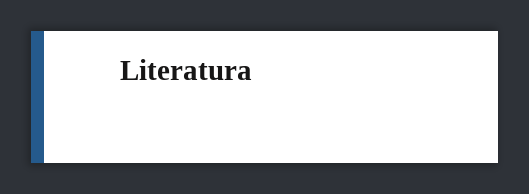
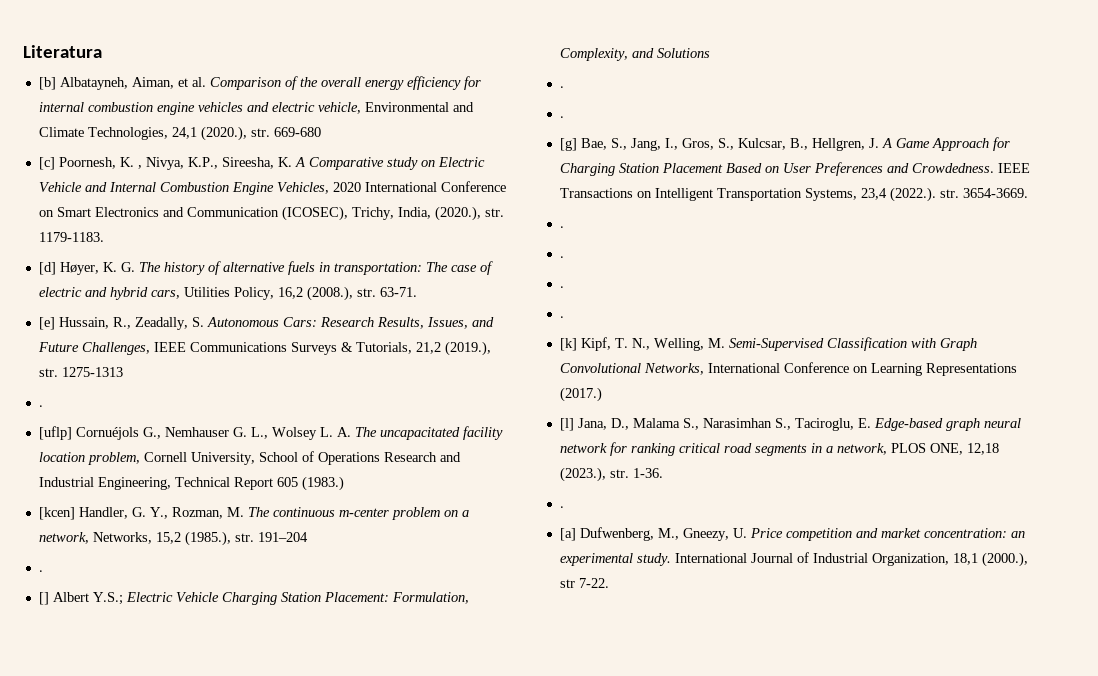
+ [b] Albatayneh, Aiman, et al. Comparison of the overall energy efficiency for internal combustion engine vehicles and electric vehicle, Environmental and Climate Technologies, 24,1 (2020.), str. 669-680
+ [c] Poornesh, K. , Nivya, K.P., Sireesha, K. A Comparative study on Electric Vehicle and Internal Combustion Engine Vehicles, 2020 International Conference on Smart Electronics and Communication (ICOSEC), Trichy, India, (2020.), str. 1179-1183.
+ [d] Høyer, K. G. The history of alternative fuels in transportation: The case of electric and hybrid cars, Utilities Policy, 16,2 (2008.), str. 63-71.
+ [e] Hussain, R., Zeadally, S. Autonomous Cars: Research Results, Issues, and Future Challenges, IEEE Communications Surveys & Tutorials, 21,2 (2019.), str. 1275-1313
+ .
+ [uflp] Cornuéjols G., Nemhauser G. L., Wolsey L. A. The uncapacitated facility location problem, Cornell University, School of Operations Research and Industrial Engineering, Technical Report 605 (1983.)
+ [kcen] Handler, G. Y., Rozman, M. The continuous m-center problem on a network, Networks, 15,2 (1985.), str. 191–204
+ .
+ [] Albert Y.S.; Electric Vehicle Charging Station Placement: Formulation, Complexity, and Solutions
+ .
+ .
+ [g] Bae, S., Jang, I., Gros, S., Kulcsar, B., Hellgren, J. A Game Approach for Charging Station Placement Based on User Preferences and Crowdedness. IEEE Transactions on Intelligent Transportation Systems, 23,4 (2022.). str. 3654-3669.
+ .
+ .
+ .
+ .
+ [k] Kipf, T. N., Welling, M. Semi-Supervised Classification with Graph Convolutional Networks, International Conference on Learning Representations (2017.)
+ [l] Jana, D., Malama S., Narasimhan S., Taciroglu, E. Edge-based graph neural network for ranking critical road segments in a network, PLOS ONE, 12,18 (2023.), str. 1-36.
+ .
+ [a] Dufwenberg, M., Gneezy, U. Price competition and market concentration: an experimental study. International Journal of Industrial Organization, 18,1 (2000.), str 7-22.

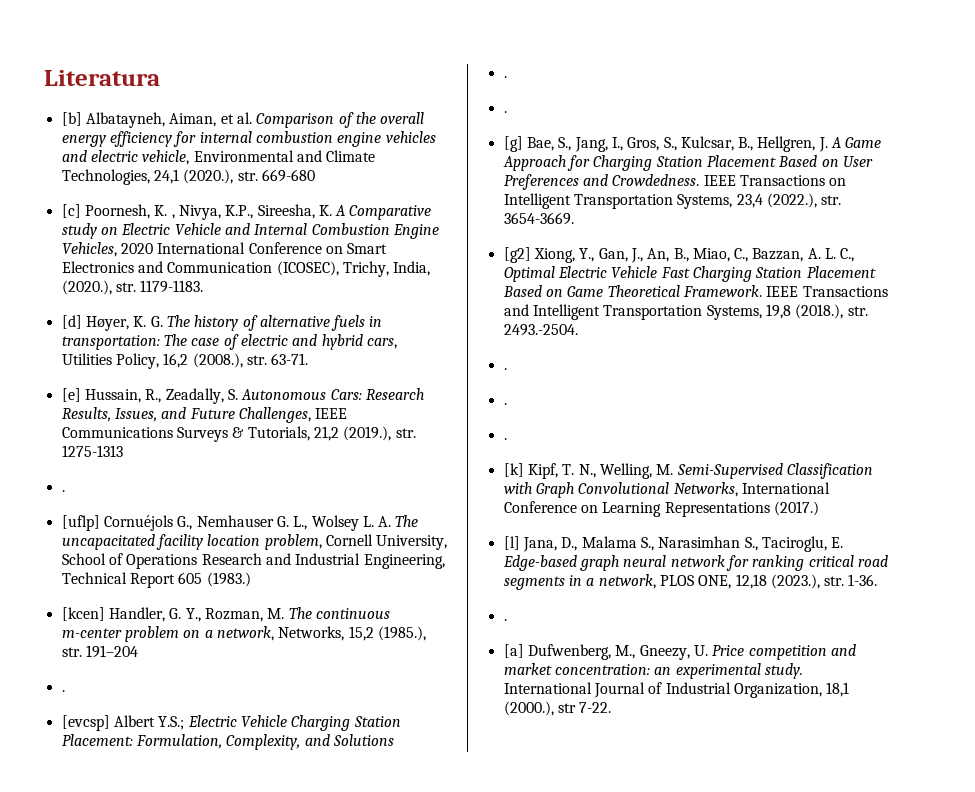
- [] Albert Y.S.; Electric Vehicle Charging Station Placement: Formulation, Complexity, and Solutions
+ [evcsp] Albert Y.S.; Electric Vehicle Charging Station Placement: Formulation, Complexity, and Solutions
- IEEE Transactions on Intelligent Transportation Systems, 23,4 (2022.). str. 3654-3669.
- .
+ IEEE Transactions on Intelligent Transportation Systems, 23,4 (2022.), str. 3654-3669.
+ [g2] Xiong, Y., Gan, J., An, B., Miao, C., Bazzan, A. L. C., Optimal Electric Vehicle Fast Charging Station Placement Based on Game Theoretical Framework. IEEE Transactions and Intelligent Transportation Systems, 19,8 (2018.), str. 2493.-2504.

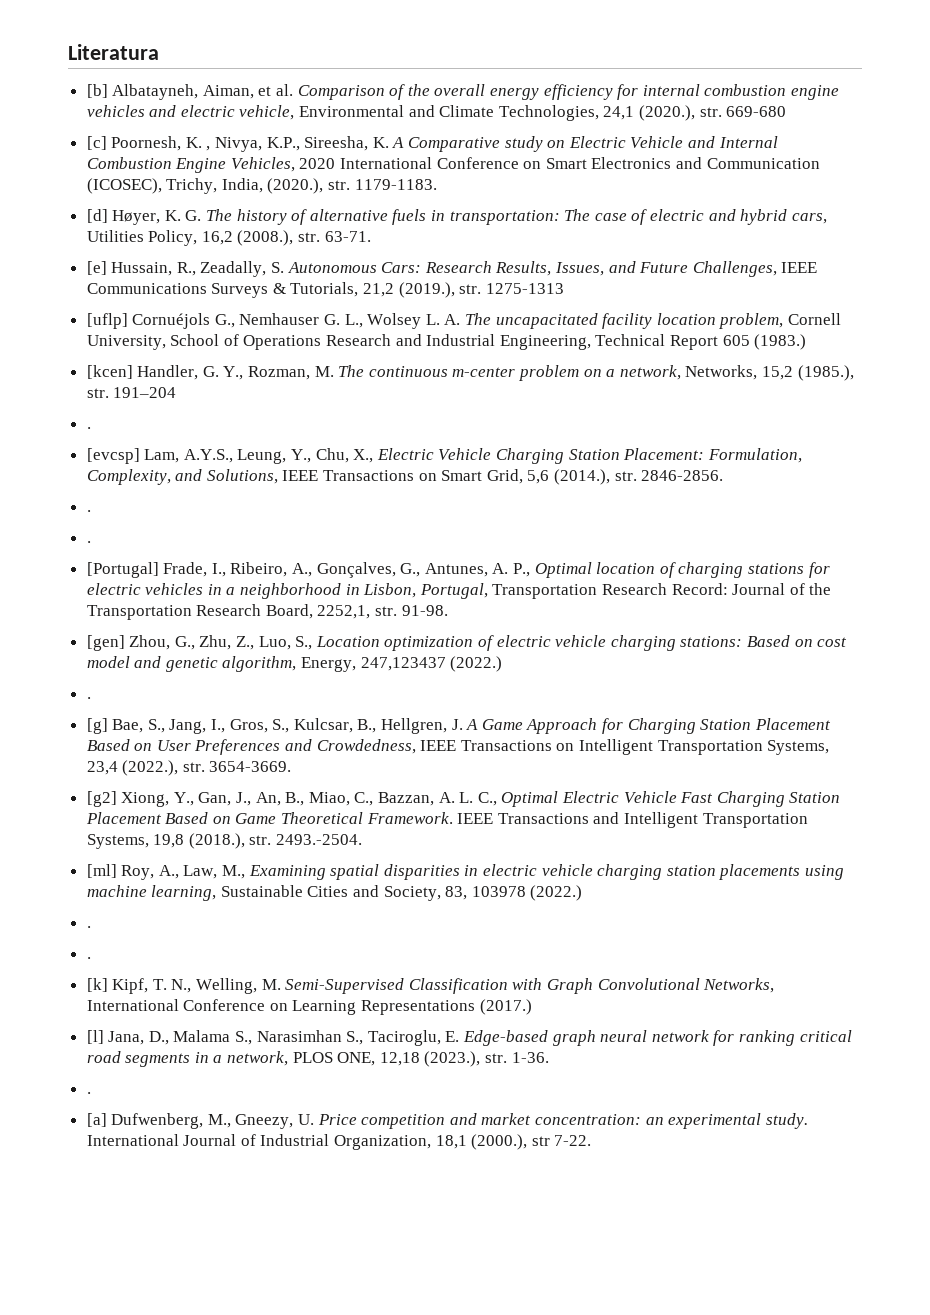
  [e] Hussain, R., Zeadally, S. Autonomous Cars: Research Results, Issues, and Future Challenges, IEEE Communications Surveys & Tutorials, 21,2 (2019.), str. 1275-1313
- .
- [evcsp] Albert Y.S.; Electric Vehicle Charging Station Placement: Formulation, Complexity, and Solutions
+ [evcsp] Lam, A.Y.S., Leung, Y., Chu, X., Electric Vehicle Charging Station Placement: Formulation, Complexity, and Solutions, IEEE Transactions on Smart Grid, 5,6 (2014.), str. 2846-2856.
  .
+ .
+ [Portugal] Frade, I., Ribeiro, A., Gonçalves, G., Antunes, A. P., Optimal location of charging stations for electric vehicles in a neighborhood in Lisbon, Portugal, Transportation Research Record: Journal of the Transportation Research Board, 2252,1, str. 91-98.
+ [gen] Zhou, G., Zhu, Z., Luo, S., Location optimization of electric vehicle charging stations: Based on cost model and genetic algorithm, Energy, 247,123437 (2022.)
- [g] Bae, S., Jang, I., Gros, S., Kulcsar, B., Hellgren, J. A Game Approach for Charging Station Placement Based on User Preferences and Crowdedness. IEEE Transactions on Intelligent Transportation Systems, 23,4 (2022.), str. 3654-3669.
+ [g] Bae, S., Jang, I., Gros, S., Kulcsar, B., Hellgren, J. A Game Approach for Charging Station Placement Based on User Preferences and Crowdedness, IEEE Transactions on Intelligent Transportation Systems, 23,4 (2022.), str. 3654-3669.
  IEEE Transactions and Intelligent Transportation Systems, 19,8 (2018.), str. 2493.-2504.
- .
+ [ml] Roy, A., Law, M., Examining spatial disparities in electric vehicle charging station placements using machine learning, Sustainable Cities and Society, 83, 103978 (2022.)

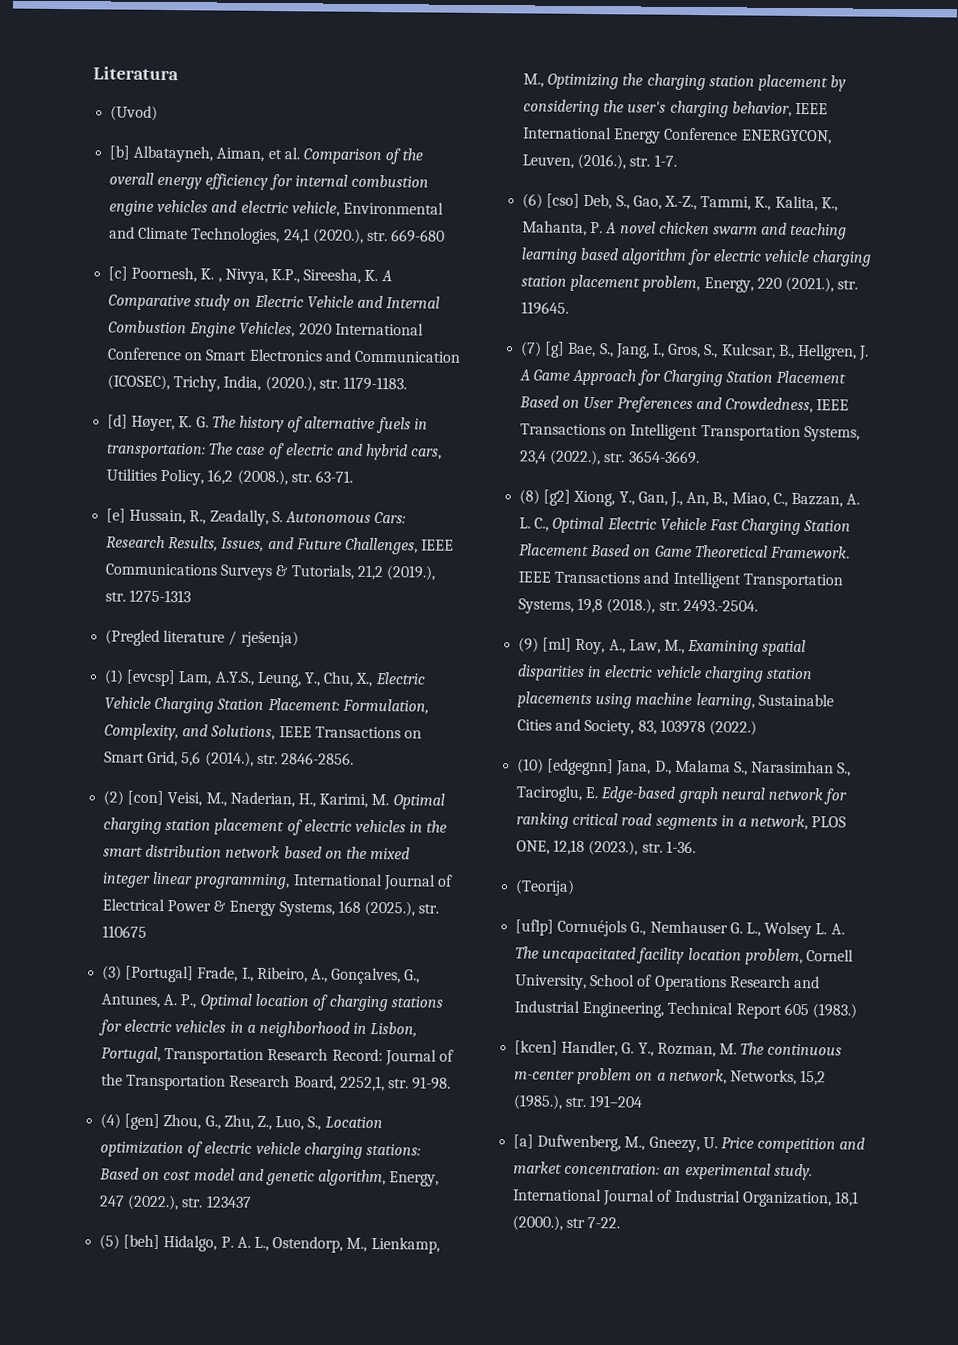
+ (Uvod)
+ (Pregled literature / rješenja)
+ (1) [evcsp] Lam, A.Y.S., Leung, Y., Chu, X., Electric Vehicle Charging Station Placement: Formulation, Complexity, and Solutions, IEEE Transactions on Smart Grid, 5,6 (2014.), str. 2846-2856.
+ (2) [con] Veisi, M., Naderian, H., Karimi, M. Optimal charging station placement of electric vehicles in the smart distribution network based on the mixed integer linear programming, International Journal of Electrical Power & Energy Systems, 168 (2025.), str. 110675
+ (3) [Portugal] Frade, I., Ribeiro, A., Gonçalves, G., Antunes, A. P., Optimal location of charging stations for electric vehicles in a neighborhood in Lisbon, Portugal, Transportation Research Record: Journal of the Transportation Research Board, 2252,1, str. 91-98.
+ (4) [gen] Zhou, G., Zhu, Z., Luo, S., Location optimization of electric vehicle charging stations: Based on cost model and genetic algorithm, Energy, 247 (2022.), str. 123437
+ (5) [beh] Hidalgo, P. A. L., Ostendorp, M., Lienkamp, M., Optimizing the charging station placement by considering the user's charging behavior, IEEE International Energy Conference ENERGYCON, Leuven, (2016.), str. 1-7.
+ (6) [cso] Deb, S., Gao, X.-Z., Tammi, K., Kalita, K., Mahanta, P. A novel chicken swarm and teaching learning based algorithm for electric vehicle charging station placement problem, Energy, 220 (2021.), str. 119645.
+ (7) [g] Bae, S., Jang, I., Gros, S., Kulcsar, B., Hellgren, J. A Game Approach for Charging Station Placement Based on User Preferences and Crowdedness, IEEE Transactions on Intelligent Transportation Systems, 23,4 (2022.), str. 3654-3669.
+ (8) [g2] Xiong, Y., Gan, J., An, B., Miao, C., Bazzan, A. L. C., Optimal Electric Vehicle Fast Charging Station Placement Based on Game Theoretical Framework. IEEE Transactions and Intelligent Transportation Systems, 19,8 (2018.), str. 2493.-2504.
+ (9) [ml] Roy, A., Law, M., Examining spatial disparities in electric vehicle charging station placements using machine learning, Sustainable Cities and Society, 83, 103978 (2022.)
+ (10) [edgegnn] Jana, D., Malama S., Narasimhan S., Taciroglu, E. Edge-based graph neural network for ranking critical road segments in a network, PLOS ONE, 12,18 (2023.), str. 1-36.
+ (Teorija)
  [kcen] Handler, G. Y., Rozman, M. The continuous m-center problem on a network, Networks, 15,2 (1985.), str. 191–204
- .
- [evcsp] Lam, A.Y.S., Leung, Y., Chu, X., Electric Vehicle Charging Station Placement: Formulation, Complexity, and Solutions, IEEE Transactions on Smart Grid, 5,6 (2014.), str. 2846-2856.
- .
- .
- [Portugal] Frade, I., Ribeiro, A., Gonçalves, G., Antunes, A. P., Optimal location of charging stations for electric vehicles in a neighborhood in Lisbon, Portugal, Transportation Research Record: Journal of the Transportation Research Board, 2252,1, str. 91-98.
- [gen] Zhou, G., Zhu, Z., Luo, S., Location optimization of electric vehicle charging stations: Based on cost model and genetic algorithm, Energy, 247,123437 (2022.)
- .
- [g] Bae, S., Jang, I., Gros, S., Kulcsar, B., Hellgren, J. A Game Approach for Charging Station Placement Based on User Preferences and Crowdedness, IEEE Transactions on Intelligent Transportation Systems, 23,4 (2022.), str. 3654-3669.
- [g2] Xiong, Y., Gan, J., An, B., Miao, C., Bazzan, A. L. C., Optimal Electric Vehicle Fast Charging Station Placement Based on Game Theoretical Framework. IEEE Transactions and Intelligent Transportation Systems, 19,8 (2018.), str. 2493.-2504.
- [ml] Roy, A., Law, M., Examining spatial disparities in electric vehicle charging station placements using machine learning, Sustainable Cities and Society, 83, 103978 (2022.)
- .
- .
- [k] Kipf, T. N., Welling, M. Semi-Supervised Classification with Graph Convolutional Networks, International Conference on Learning Representations (2017.)
- [l] Jana, D., Malama S., Narasimhan S., Taciroglu, E. Edge-based graph neural network for ranking critical road segments in a network, PLOS ONE, 12,18 (2023.), str. 1-36.
- .

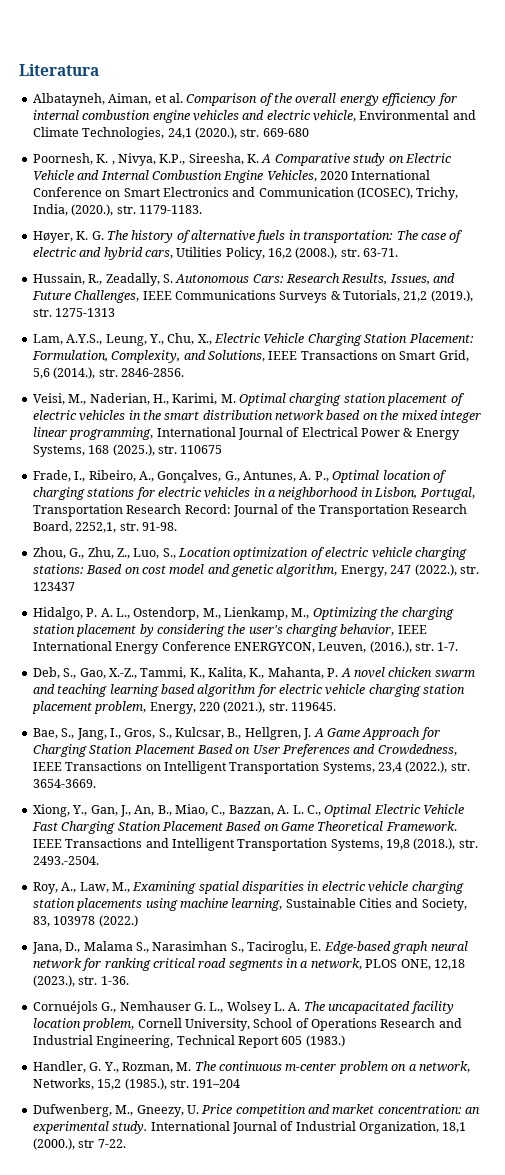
- (Uvod)
- [b] Albatayneh, Aiman, et al. Comparison of the overall energy efficiency for internal combustion engine vehicles and electric vehicle, Environmental and Climate Technologies, 24,1 (2020.), str. 669-680
+ Albatayneh, Aiman, et al. Comparison of the overall energy efficiency for internal combustion engine vehicles and electric vehicle, Environmental and Climate Technologies, 24,1 (2020.), str. 669-680
- [c] Poornesh, K. , Nivya, K.P., Sireesha, K. A Comparative study on Electric Vehicle and Internal Combustion Engine Vehicles, 2020 International Conference on Smart Electronics and Communication (ICOSEC), Trichy, India, (2020.), str. 1179-1183.
+ Poornesh, K. , Nivya, K.P., Sireesha, K. A Comparative study on Electric Vehicle and Internal Combustion Engine Vehicles, 2020 International Conference on Smart Electronics and Communication (ICOSEC), Trichy, India, (2020.), str. 1179-1183.
- [d] Høyer, K. G. The history of alternative fuels in transportation: The case of electric and hybrid cars, Utilities Policy, 16,2 (2008.), str. 63-71.
+ Høyer, K. G. The history of alternative fuels in transportation: The case of electric and hybrid cars, Utilities Policy, 16,2 (2008.), str. 63-71.
- [e] Hussain, R., Zeadally, S. Autonomous Cars: Research Results, Issues, and Future Challenges, IEEE Communications Surveys & Tutorials, 21,2 (2019.), str. 1275-1313
+ Hussain, R., Zeadally, S. Autonomous Cars: Research Results, Issues, and Future Challenges, IEEE Communications Surveys & Tutorials, 21,2 (2019.), str. 1275-1313
- (Pregled literature / rješenja)
- (1) [evcsp] Lam, A.Y.S., Leung, Y., Chu, X., Electric Vehicle Charging Station Placement: Formulation, Complexity, and Solutions, IEEE Transactions on Smart Grid, 5,6 (2014.), str. 2846-2856.
+ Lam, A.Y.S., Leung, Y., Chu, X., Electric Vehicle Charging Station Placement: Formulation, Complexity, and Solutions, IEEE Transactions on Smart Grid, 5,6 (2014.), str. 2846-2856.
- (2) [con] Veisi, M., Naderian, H., Karimi, M. Optimal charging station placement of electric vehicles in the smart distribution network based on the mixed integer linear programming, International Journal of Electrical Power & Energy Systems, 168 (2025.), str. 110675
+ Veisi, M., Naderian, H., Karimi, M. Optimal charging station placement of electric vehicles in the smart distribution network based on the mixed integer linear programming, International Journal of Electrical Power & Energy Systems, 168 (2025.), str. 110675
- (3) [Portugal] Frade, I., Ribeiro, A., Gonçalves, G., Antunes, A. P., Optimal location of charging stations for electric vehicles in a neighborhood in Lisbon, Portugal, Transportation Research Record: Journal of the Transportation Research Board, 2252,1, str. 91-98.
+ Frade, I., Ribeiro, A., Gonçalves, G., Antunes, A. P., Optimal location of charging stations for electric vehicles in a neighborhood in Lisbon, Portugal, Transportation Research Record: Journal of the Transportation Research Board, 2252,1, str. 91-98.
- (4) [gen] Zhou, G., Zhu, Z., Luo, S., Location optimization of electric vehicle charging stations: Based on cost model and genetic algorithm, Energy, 247 (2022.), str. 123437
+ Zhou, G., Zhu, Z., Luo, S., Location optimization of electric vehicle charging stations: Based on cost model and genetic algorithm, Energy, 247 (2022.), str. 123437
- (5) [beh] Hidalgo, P. A. L., Ostendorp, M., Lienkamp, M., Optimizing the charging station placement by considering the user's charging behavior, IEEE International Energy Conference ENERGYCON, Leuven, (2016.), str. 1-7.
+ Hidalgo, P. A. L., Ostendorp, M., Lienkamp, M., Optimizing the charging station placement by considering the user's charging behavior, IEEE International Energy Conference ENERGYCON, Leuven, (2016.), str. 1-7.
- (6) [cso] Deb, S., Gao, X.-Z., Tammi, K., Kalita, K., Mahanta, P. A novel chicken swarm and teaching learning based algorithm for electric vehicle charging station placement problem, Energy, 220 (2021.), str. 119645.
+ Deb, S., Gao, X.-Z., Tammi, K., Kalita, K., Mahanta, P. A novel chicken swarm and teaching learning based algorithm for electric vehicle charging station placement problem, Energy, 220 (2021.), str. 119645.
- (7) [g] Bae, S., Jang, I., Gros, S., Kulcsar, B., Hellgren, J. A Game Approach for Charging Station Placement Based on User Preferences and Crowdedness, IEEE Transactions on Intelligent Transportation Systems, 23,4 (2022.), str. 3654-3669.
+ Bae, S., Jang, I., Gros, S., Kulcsar, B., Hellgren, J. A Game Approach for Charging Station Placement Based on User Preferences and Crowdedness, IEEE Transactions on Intelligent Transportation Systems, 23,4 (2022.), str. 3654-3669.
- (8) [g2] Xiong, Y., Gan, J., An, B., Miao, C., Bazzan, A. L. C., Optimal Electric Vehicle Fast Charging Station Placement Based on Game Theoretical Framework.
+ Xiong, Y., Gan, J., An, B., Miao, C., Bazzan, A. L. C., Optimal Electric Vehicle Fast Charging Station Placement Based on Game Theoretical Framework.
- (9) [ml] Roy, A., Law, M., Examining spatial disparities in electric vehicle charging station placements using machine learning, Sustainable Cities and Society, 83, 103978 (2022.)
+ Roy, A., Law, M., Examining spatial disparities in electric vehicle charging station placements using machine learning, Sustainable Cities and Society, 83, 103978 (2022.)
- (10) [edgegnn] Jana, D., Malama S., Narasimhan S., Taciroglu, E. Edge-based graph neural network for ranking critical road segments in a network, PLOS ONE, 12,18 (2023.), str. 1-36.
+ Jana, D., Malama S., Narasimhan S., Taciroglu, E. Edge-based graph neural network for ranking critical road segments in a network, PLOS ONE, 12,18 (2023.), str. 1-36.
- (Teorija)
- [uflp] Cornuéjols G., Nemhauser G. L., Wolsey L. A. The uncapacitated facility location problem, Cornell University, School of Operations Research and Industrial Engineering, Technical Report 605 (1983.)
+ Cornuéjols G., Nemhauser G. L., Wolsey L. A. The uncapacitated facility location problem, Cornell University, School of Operations Research and Industrial Engineering, Technical Report 605 (1983.)
- [kcen] Handler, G. Y., Rozman, M. The continuous m-center problem on a network, Networks, 15,2 (1985.), str. 191–204
+ Handler, G. Y., Rozman, M. The continuous m-center problem on a network, Networks, 15,2 (1985.), str. 191–204
- [a] Dufwenberg, M., Gneezy, U. Price competition and market concentration: an experimental study.
+ Dufwenberg, M., Gneezy, U. Price competition and market concentration: an experimental study.

